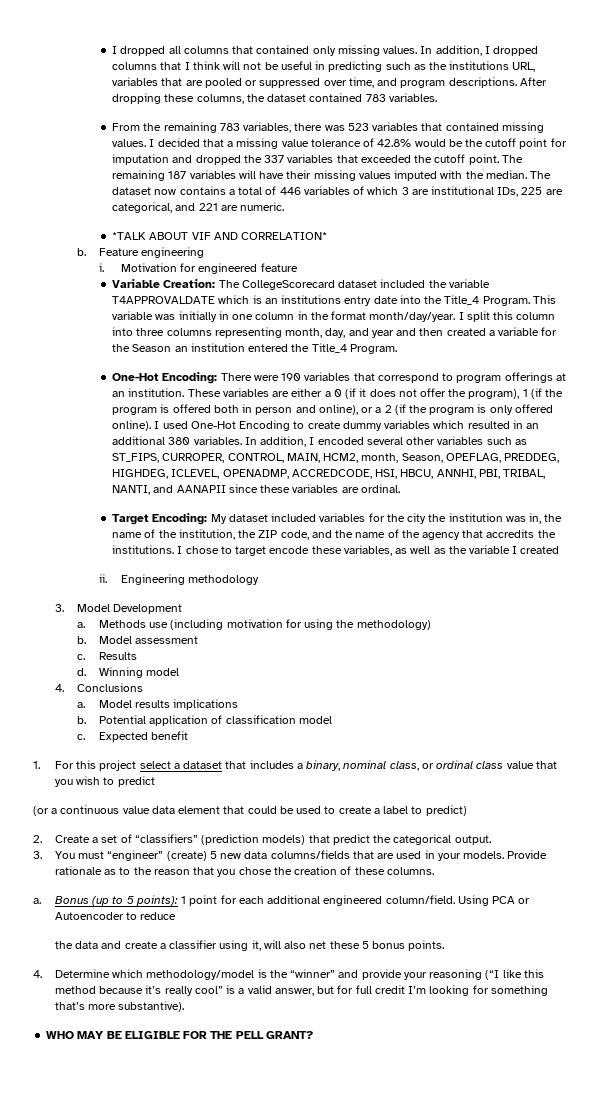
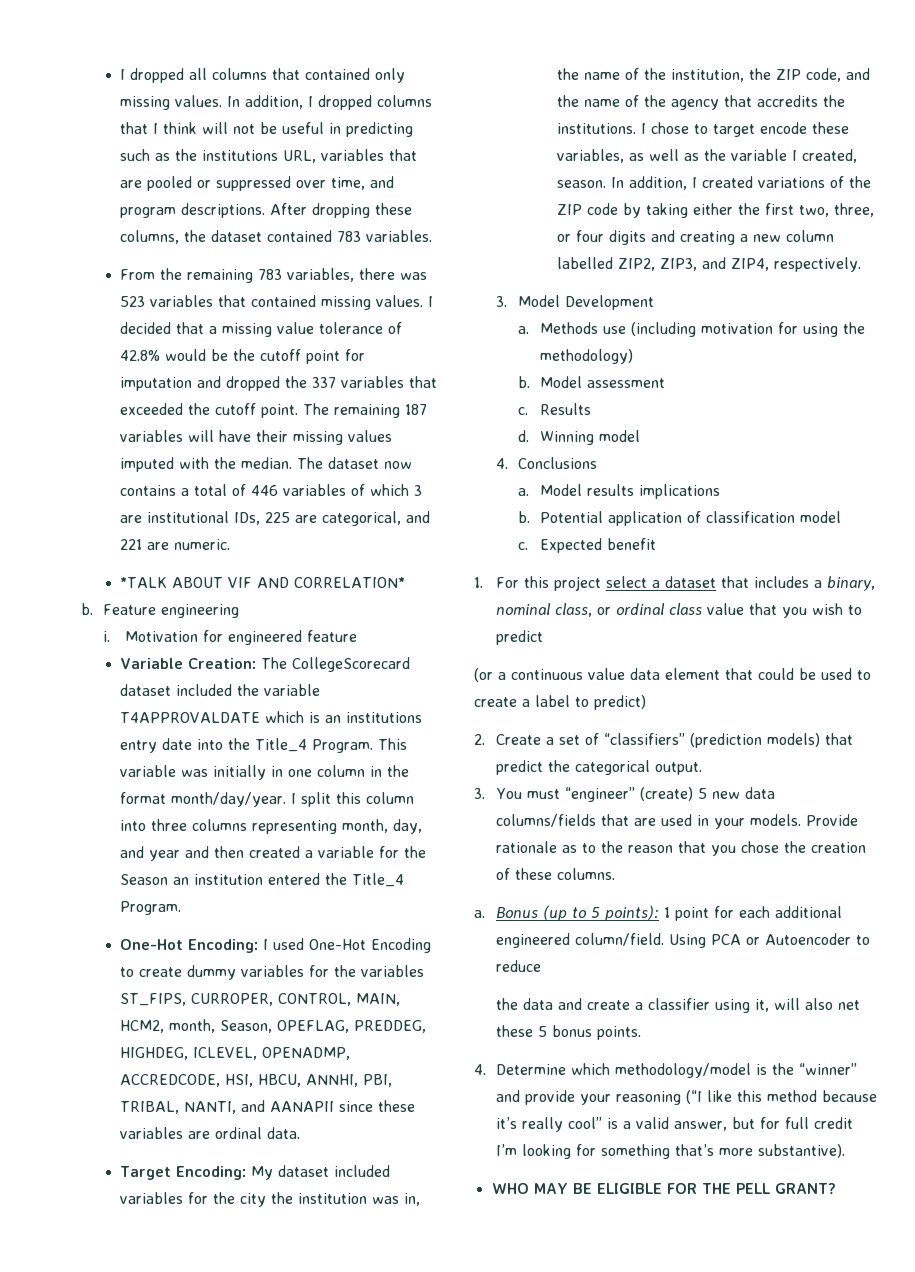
- One-Hot Encoding: There were 190 variables that correspond to program offerings at an institution. These variables are either a 0 (if it does not offer the program), 1 (if the program is offered both in person and online), or a 2 (if the program is only offered online). I used One-Hot Encoding to create dummy variables which resulted in an additional 380 variables. In addition, I encoded several other variables such as ST_FIPS, CURROPER, CONTROL, MAIN, HCM2, month, Season, OPEFLAG, PREDDEG, HIGHDEG, ICLEVEL, OPENADMP, ACCREDCODE, HSI, HBCU, ANNHI, PBI, TRIBAL, NANTI, and AANAPII since these variables are ordinal.
+ One-Hot Encoding: I used One-Hot Encoding to create dummy variables for the variables ST_FIPS, CURROPER, CONTROL, MAIN, HCM2, month, Season, OPEFLAG, PREDDEG, HIGHDEG, ICLEVEL, OPENADMP, ACCREDCODE, HSI, HBCU, ANNHI, PBI, TRIBAL, NANTI, and AANAPII since these variables are ordinal data.
- I chose to target encode these variables, as well as the variable I created
- ii. Engineering methodology
+ I chose to target encode these variables, as well as the variable I created, season. In addition, I created variations of the ZIP code by taking either the first two, three, or four digits and creating a new column labelled ZIP2, ZIP3, and ZIP4, respectively.

